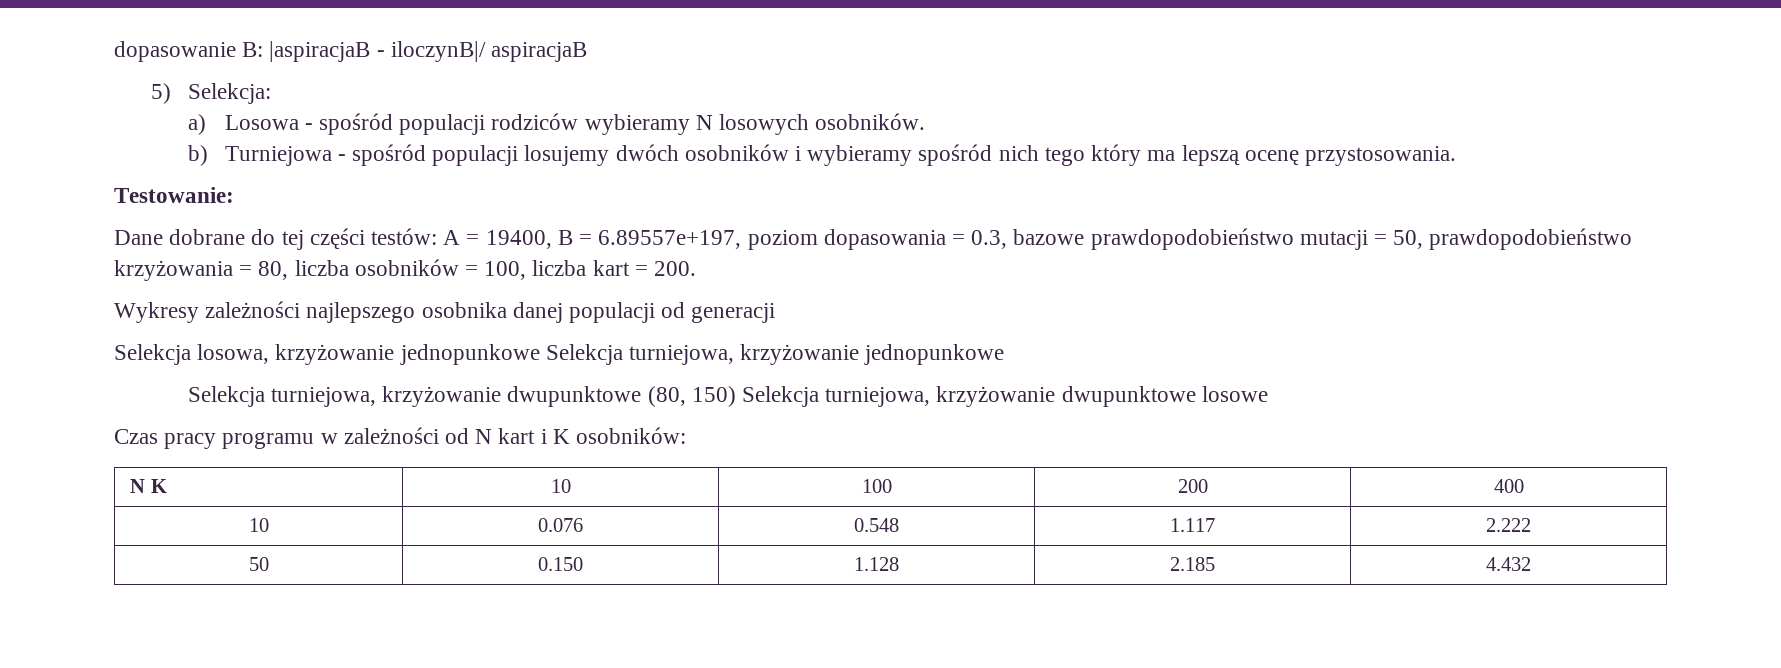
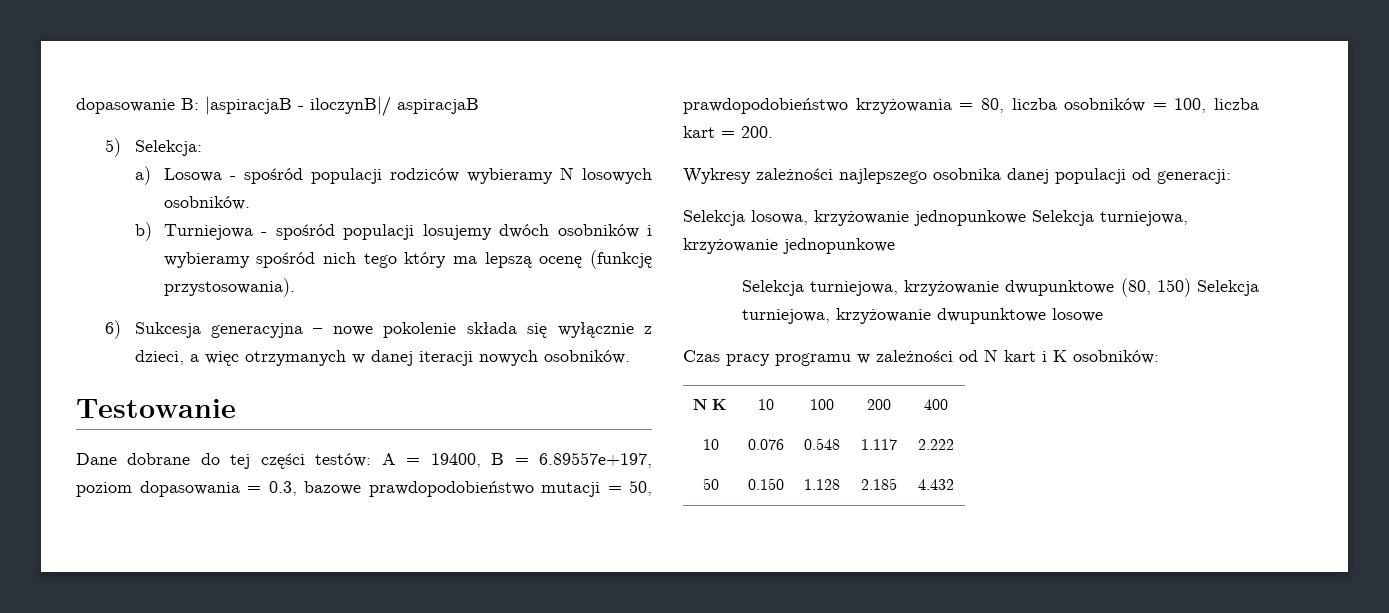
- b) Turniejowa - spośród populacji losujemy dwóch osobników i wybieramy spośród nich tego który ma lepszą ocenę przystosowania.
- Testowanie:
+ b) Turniejowa - spośród populacji losujemy dwóch osobników i wybieramy spośród nich tego który ma lepszą ocenę (funkcję przystosowania).
+ 6) Sukcesja generacyjna – nowe pokolenie składa się wyłącznie z dzieci, a więc otrzymanych w danej iteracji nowych osobników.
+ Testowanie
- Wykresy zależności najlepszego osobnika danej populacji od generacji
+ Wykresy zależności najlepszego osobnika danej populacji od generacji:

